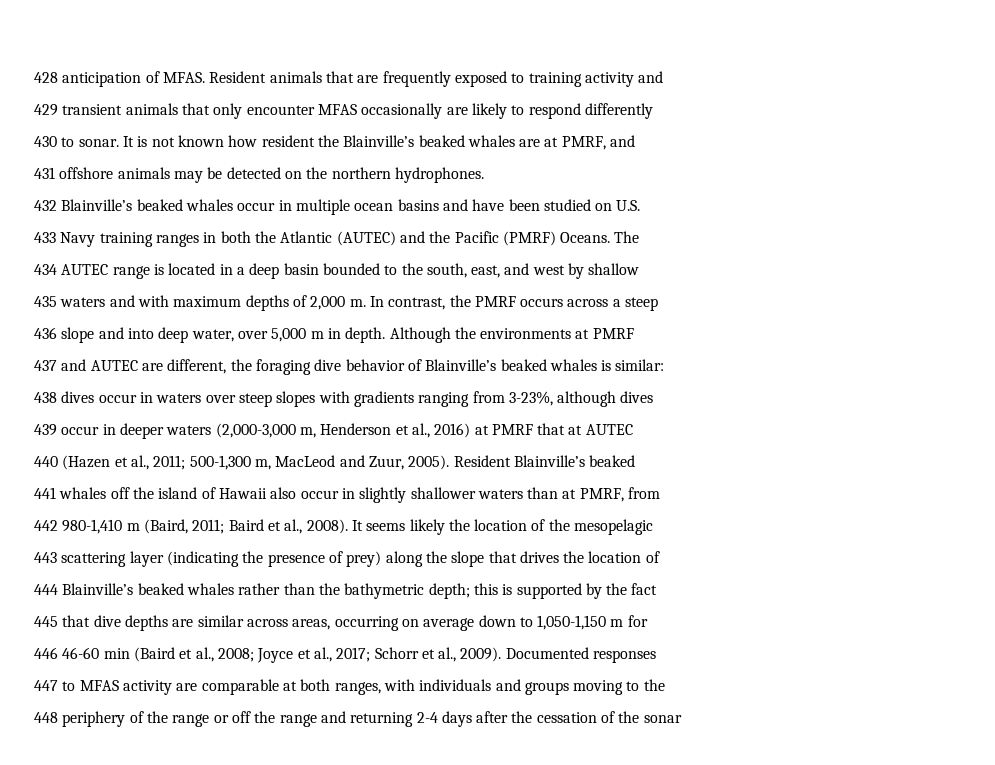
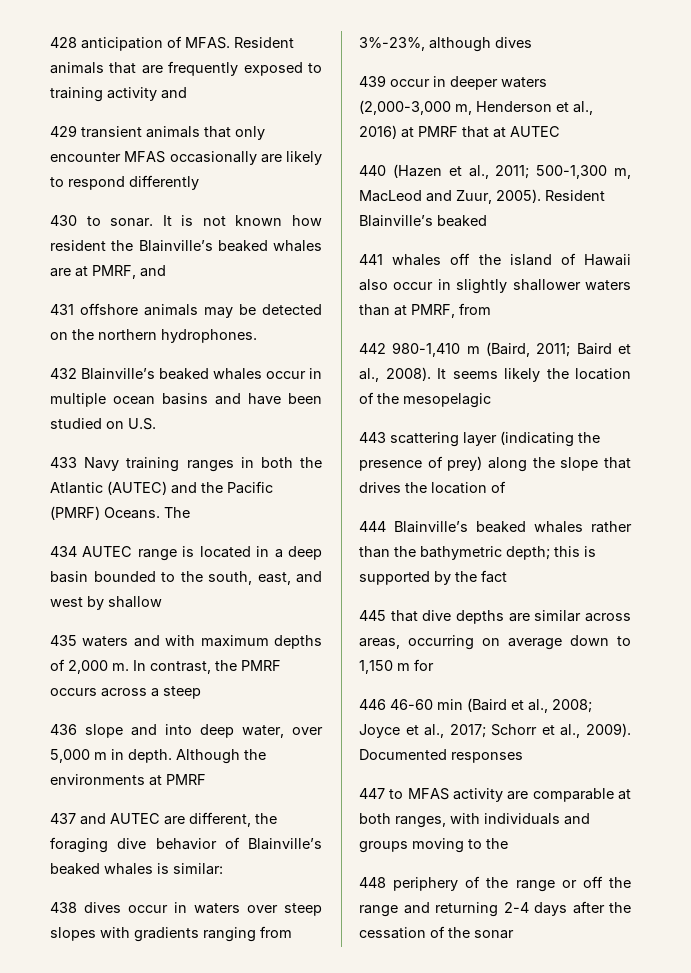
- 438 dives occur in waters over steep slopes with gradients ranging from 3-23%, although dives
+ 438 dives occur in waters over steep slopes with gradients ranging from 3%-23%, although dives
- 445 that dive depths are similar across areas, occurring on average down to 1,050-1,150 m for
+ 445 that dive depths are similar across areas, occurring on average down to 1,150 m for

